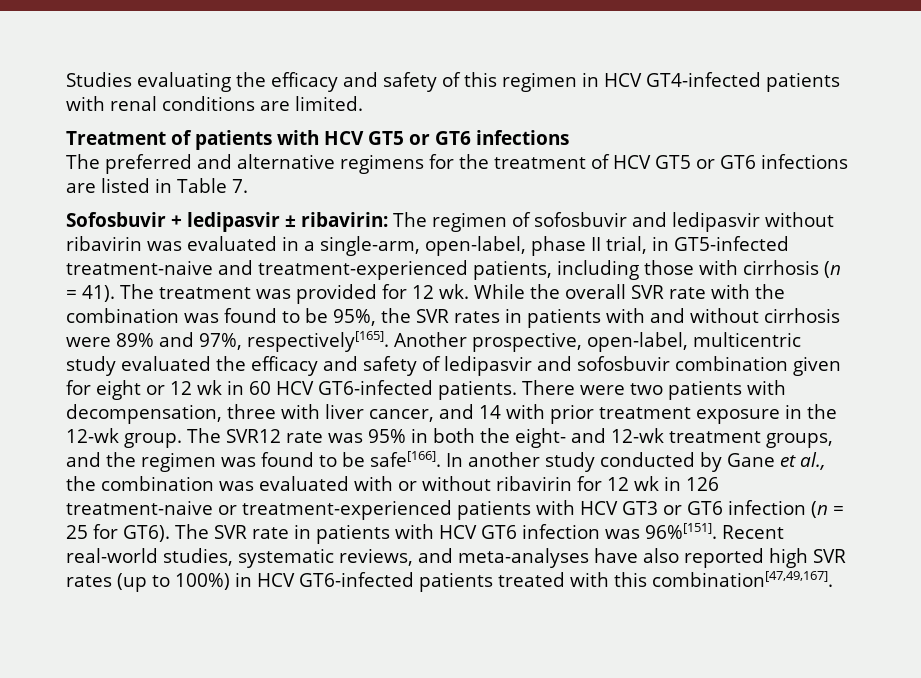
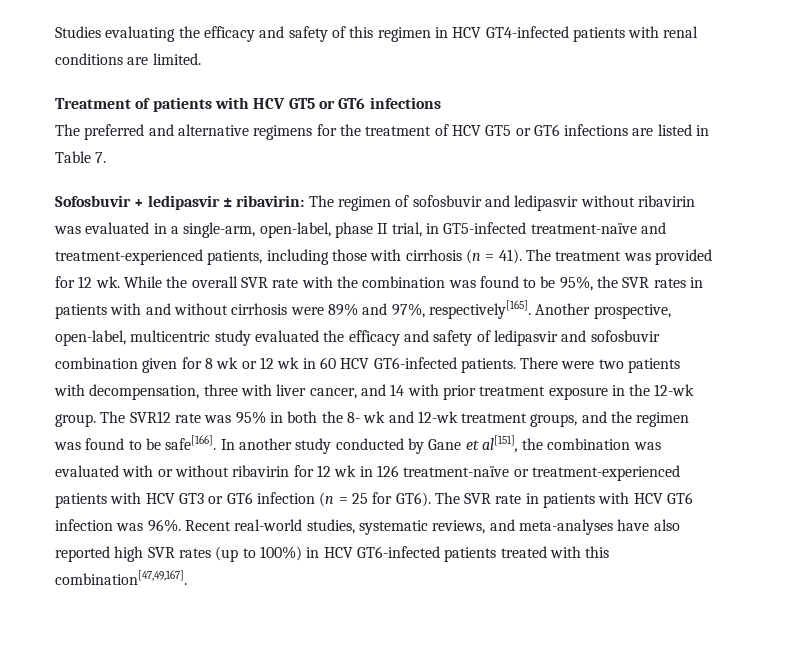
- Sofosbuvir + ledipasvir ± ribavirin: The regimen of sofosbuvir and ledipasvir without ribavirin was evaluated in a single-arm, open-label, phase II trial, in GT5-infected treatment-naive and treatment-experienced patients, including those with cirrhosis (n = 41).
+ Sofosbuvir + ledipasvir ± ribavirin: The regimen of sofosbuvir and ledipasvir without ribavirin was evaluated in a single-arm, open-label, phase II trial, in GT5-infected treatment-naïve and treatment-experienced patients, including those with cirrhosis (n = 41).
- Another prospective, open-label, multicentric study evaluated the efficacy and safety of ledipasvir and sofosbuvir combination given for eight or 12 wk in 60 HCV GT6-infected patients.
+ Another prospective, open-label, multicentric study evaluated the efficacy and safety of ledipasvir and sofosbuvir combination given for 8 wk or 12 wk in 60 HCV GT6-infected patients.
- The SVR12 rate was 95% in both the eight- and 12-wk treatment groups, and the regimen was found to be safe[166].
+ The SVR12 rate was 95% in both the 8- wk and 12-wk treatment groups, and the regimen was found to be safe[166].
- In another study conducted by Gane et al., the combination was evaluated with or without ribavirin for 12 wk in 126 treatment-naive or treatment-experienced patients with HCV GT3 or GT6 infection (n = 25 for GT6).
+ In another study conducted by Gane et al[151], the combination was evaluated with or without ribavirin for 12 wk in 126 treatment-naïve or treatment-experienced patients with HCV GT3 or GT6 infection (n = 25 for GT6).
- The SVR rate in patients with HCV GT6 infection was 96%[151].
+ The SVR rate in patients with HCV GT6 infection was 96%.

